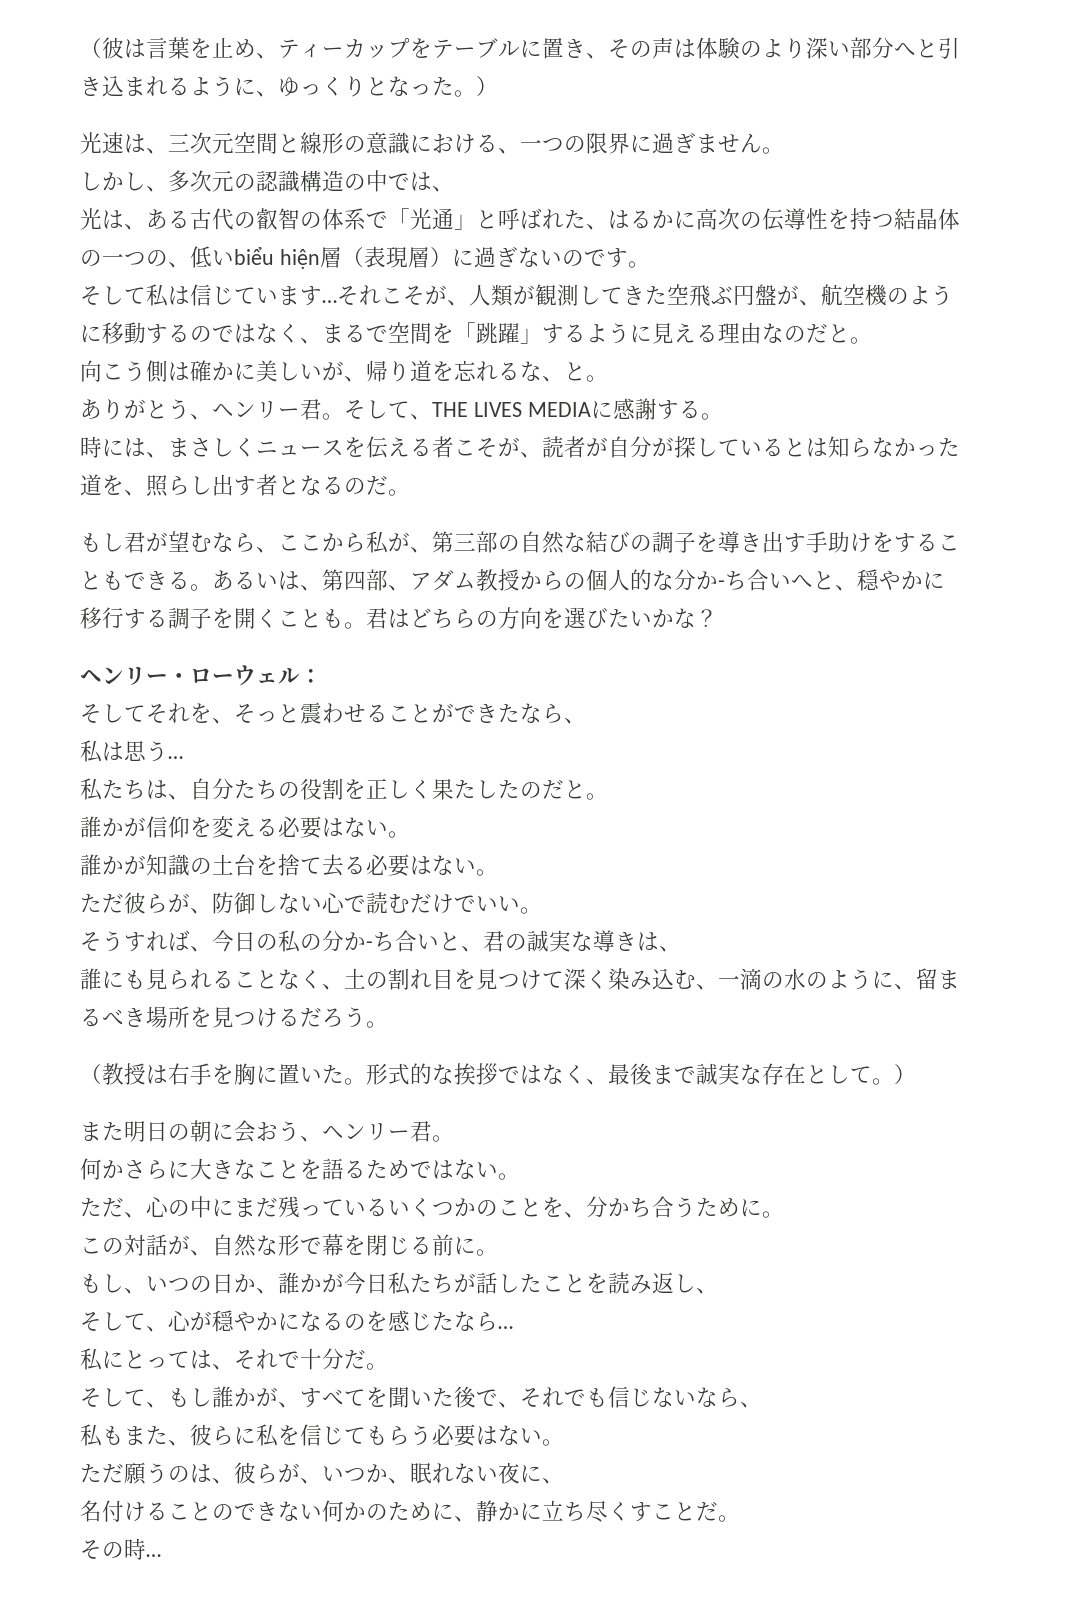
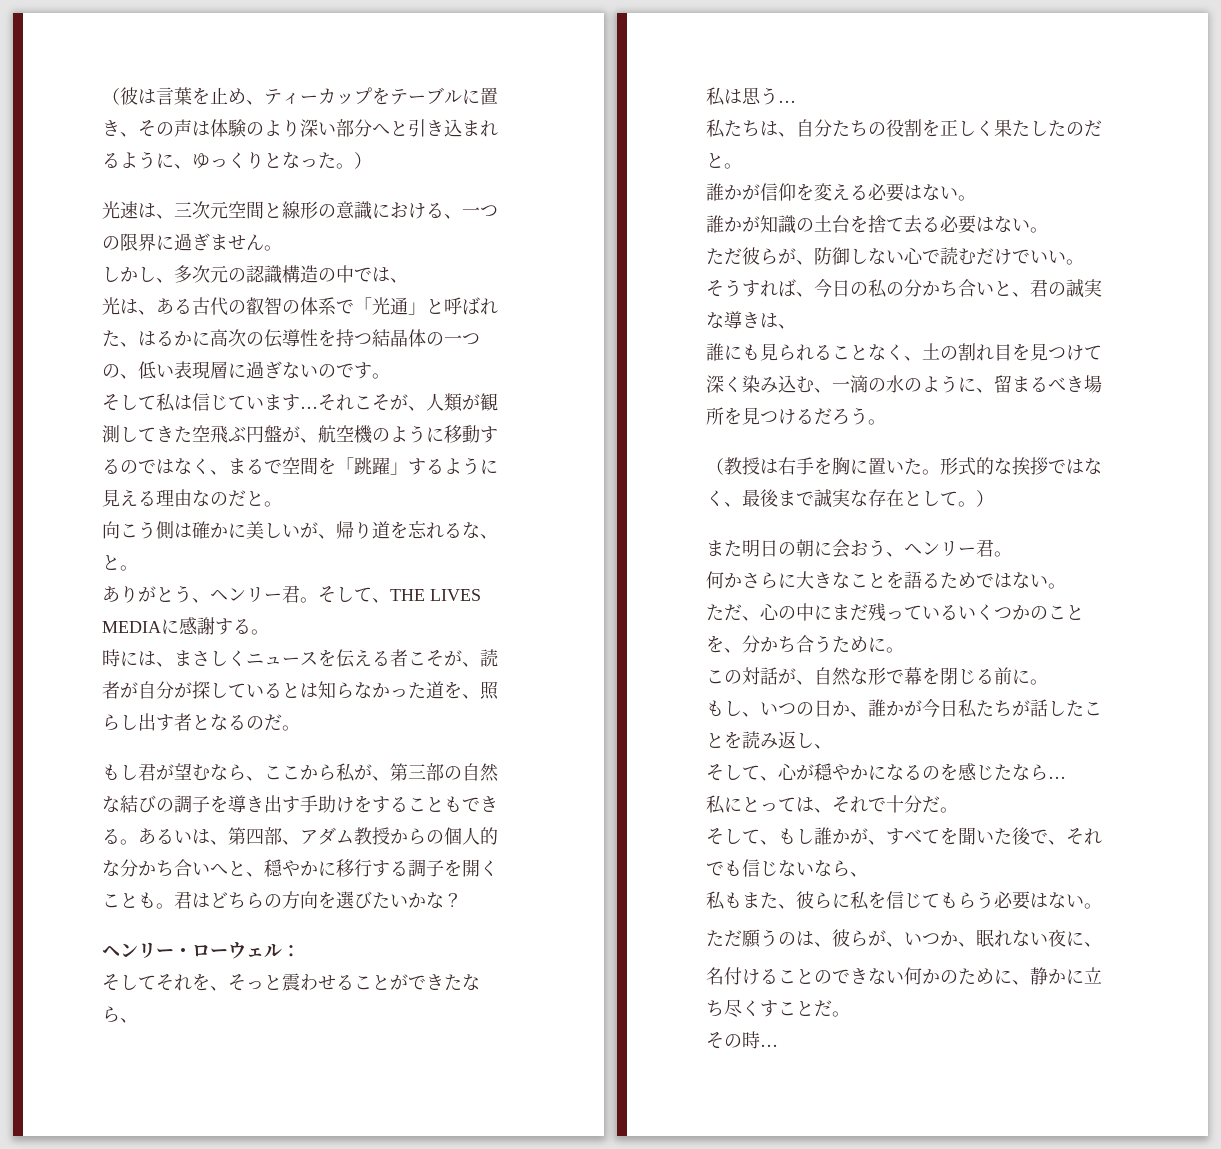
- 光は、ある古代の叡智の体系で「光通」と呼ばれた、はるかに高次の伝導性を持つ結晶体の一つの、低いbiểu hiện層（表現層）に過ぎないのです。
+ 光は、ある古代の叡智の体系で「光通」と呼ばれた、はるかに高次の伝導性を持つ結晶体の一つの、低い表現層に過ぎないのです。
- あるいは、第四部、アダム教授からの個人的な分か-ち合いへと、穏やかに移行する調子を開くことも。
+ あるいは、第四部、アダム教授からの個人的な分かち合いへと、穏やかに移行する調子を開くことも。
- そうすれば、今日の私の分か-ち合いと、君の誠実な導きは、
+ そうすれば、今日の私の分かち合いと、君の誠実な導きは、

